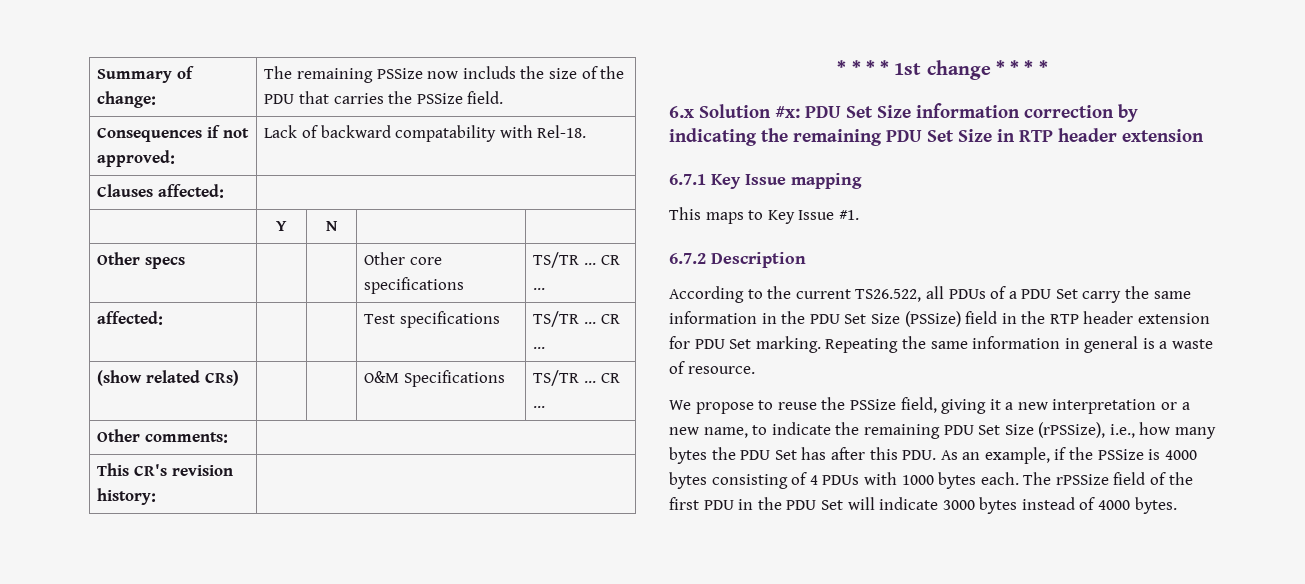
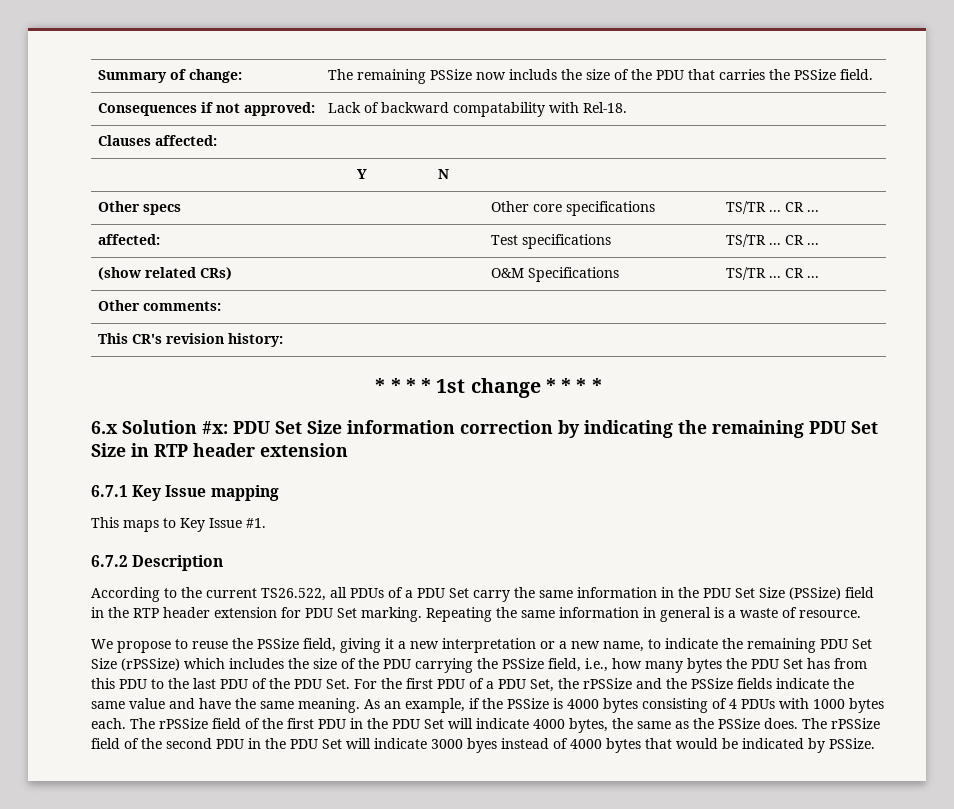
- We propose to reuse the PSSize field, giving it a new interpretation or a new name, to indicate the remaining PDU Set Size (rPSSize), i.e., how many bytes the PDU Set has after this PDU. As an example, if the PSSize is 4000 bytes consisting of 4 PDUs with 1000 bytes each.
+ We propose to reuse the PSSize field, giving it a new interpretation or a new name, to indicate the remaining PDU Set Size (rPSSize) which includes the size of the PDU carrying the PSSize field, i.e., how many bytes the PDU Set has from this PDU to the last PDU of the PDU Set. For the first PDU of a PDU Set, the rPSSize and the PSSize fields indicate the same value and have the same meaning. As an example, if the PSSize is 4000 bytes consisting of 4 PDUs with 1000 bytes each.
- The rPSSize field of the first PDU in the PDU Set will indicate 3000 bytes instead of 4000 bytes.
+ The rPSSize field of the first PDU in the PDU Set will indicate 4000 bytes, the same as the PSSize does. The rPSSize field of the second PDU in the PDU Set will indicate 3000 byes instead of 4000 bytes that would be indicated by PSSize.

